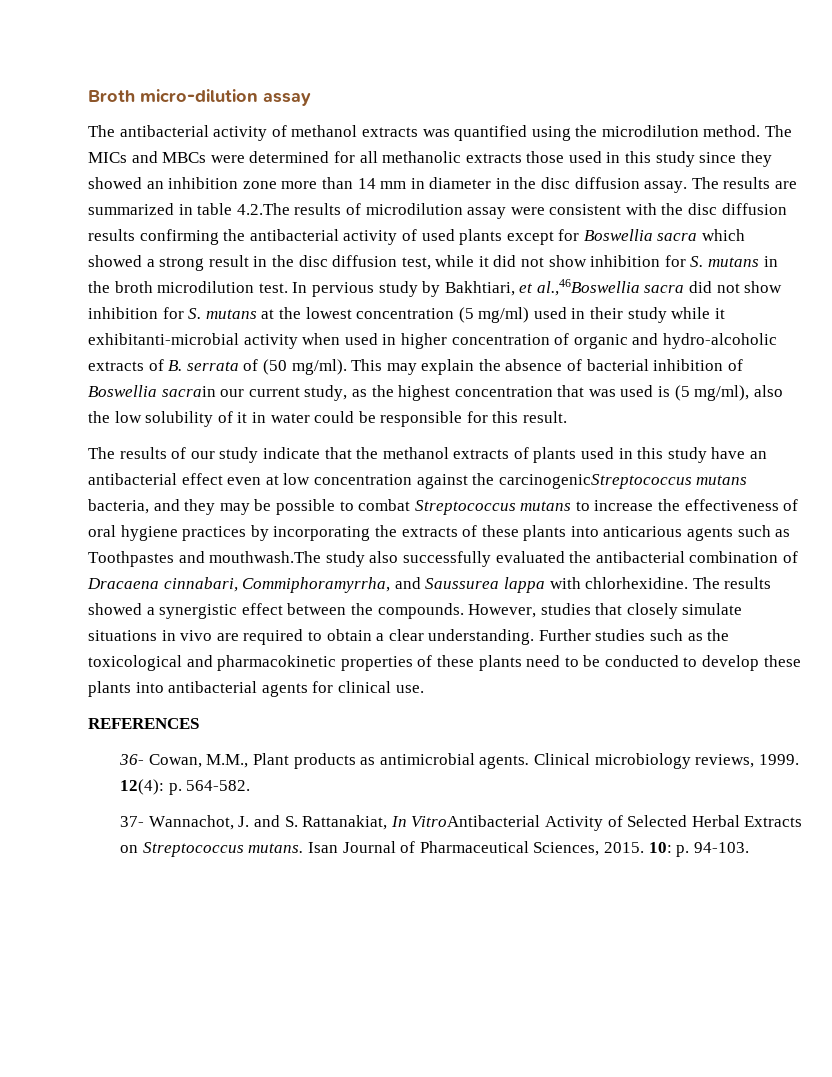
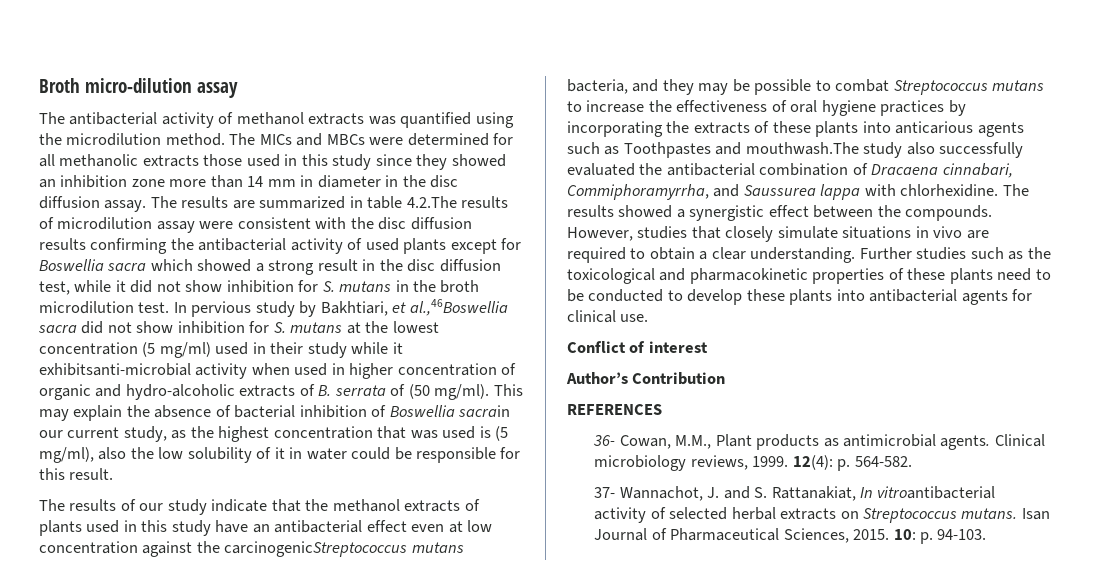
- In pervious study by Bakhtiari, et al.,46Boswellia sacra did not show inhibition for S. mutans at the lowest concentration (5 mg/ml) used in their study while it exhibitanti-microbial activity when used in higher concentration of organic and hydro-alcoholic extracts of B. serrata of (50 mg/ml).
+ In pervious study by Bakhtiari, et al.,46Boswellia sacra did not show inhibition for S. mutans at the lowest concentration (5 mg/ml) used in their study while it exhibitsanti-microbial activity when used in higher concentration of organic and hydro-alcoholic extracts of B. serrata of (50 mg/ml).
+ Conflict of interest
+ Author’s Contribution
- 37- Wannachot, J. and S. Rattanakiat, In VitroAntibacterial Activity of Selected Herbal Extracts on Streptococcus mutans.
+ 37- Wannachot, J. and S. Rattanakiat, In vitroantibacterial activity of selected herbal extracts on Streptococcus mutans.

